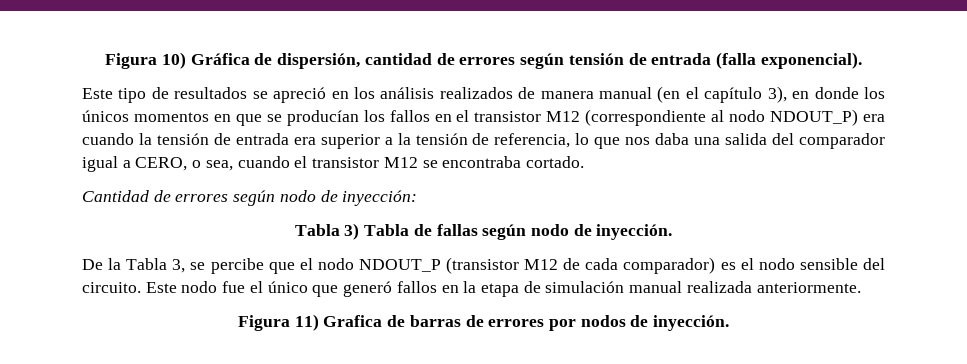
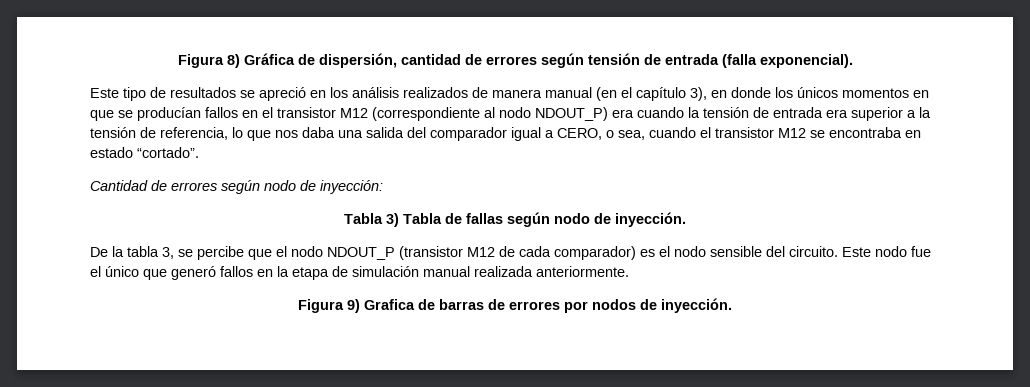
- Figura 10) Gráfica de dispersión, cantidad de errores según tensión de entrada (falla exponencial).
+ Figura 8) Gráfica de dispersión, cantidad de errores según tensión de entrada (falla exponencial).
- Este tipo de resultados se apreció en los análisis realizados de manera manual (en el capítulo 3), en donde los únicos momentos en que se producían los fallos en el transistor M12 (correspondiente al nodo NDOUT_P) era cuando la tensión de entrada era superior a la tensión de referencia, lo que nos daba una salida del comparador igual a CERO, o sea, cuando el transistor M12 se encontraba cortado.
+ Este tipo de resultados se apreció en los análisis realizados de manera manual (en el capítulo 3), en donde los únicos momentos en que se producían fallos en el transistor M12 (correspondiente al nodo NDOUT_P) era cuando la tensión de entrada era superior a la tensión de referencia, lo que nos daba una salida del comparador igual a CERO, o sea, cuando el transistor M12 se encontraba en estado “cortado”.
- De la Tabla 3, se percibe que el nodo NDOUT_P (transistor M12 de cada comparador) es el nodo sensible del circuito.
+ De la tabla 3, se percibe que el nodo NDOUT_P (transistor M12 de cada comparador) es el nodo sensible del circuito.
- Figura 11) Grafica de barras de errores por nodos de inyección.
+ Figura 9) Grafica de barras de errores por nodos de inyección.

